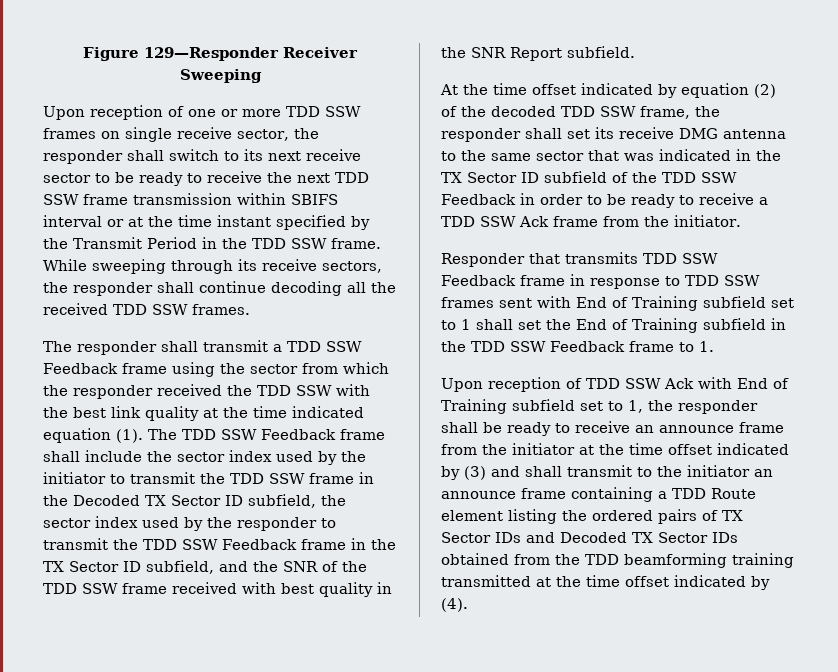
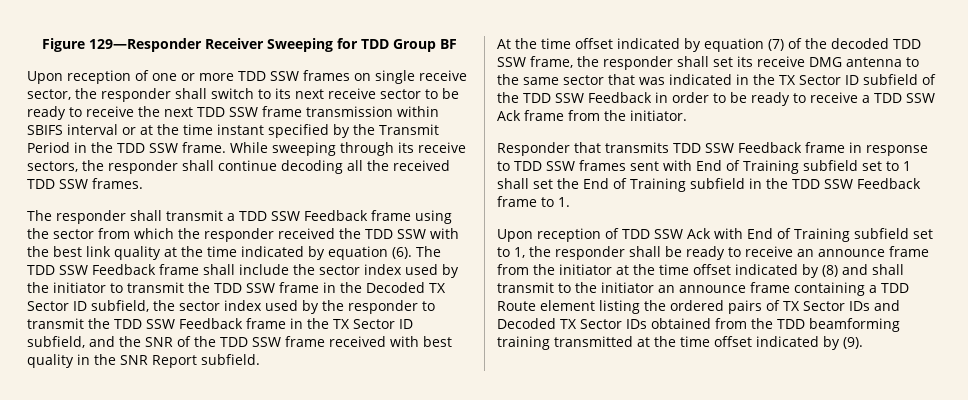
- Figure 129—Responder Receiver Sweeping
+ Figure 129—Responder Receiver Sweeping for TDD Group BF
- The responder shall transmit a TDD SSW Feedback frame using the sector from which the responder received the TDD SSW with the best link quality at the time indicated equation (1).
+ The responder shall transmit a TDD SSW Feedback frame using the sector from which the responder received the TDD SSW with the best link quality at the time indicated by equation (6).
- At the time offset indicated by equation (2) of the decoded TDD SSW frame, the responder shall set its receive DMG antenna to the same sector that was indicated in the TX Sector ID subfield of the TDD SSW Feedback in order to be ready to receive a TDD SSW Ack frame from the initiator.
+ At the time offset indicated by equation (7) of the decoded TDD SSW frame, the responder shall set its receive DMG antenna to the same sector that was indicated in the TX Sector ID subfield of the TDD SSW Feedback in order to be ready to receive a TDD SSW Ack frame from the initiator.
- Upon reception of TDD SSW Ack with End of Training subfield set to 1, the responder shall be ready to receive an announce frame from the initiator at the time offset indicated by (3) and shall transmit to the initiator an announce frame containing a TDD Route element listing the ordered pairs of TX Sector IDs and Decoded TX Sector IDs obtained from the TDD beamforming training transmitted at the time offset indicated by (4).
+ Upon reception of TDD SSW Ack with End of Training subfield set to 1, the responder shall be ready to receive an announce frame from the initiator at the time offset indicated by (8) and shall transmit to the initiator an announce frame containing a TDD Route element listing the ordered pairs of TX Sector IDs and Decoded TX Sector IDs obtained from the TDD beamforming training transmitted at the time offset indicated by (9).

